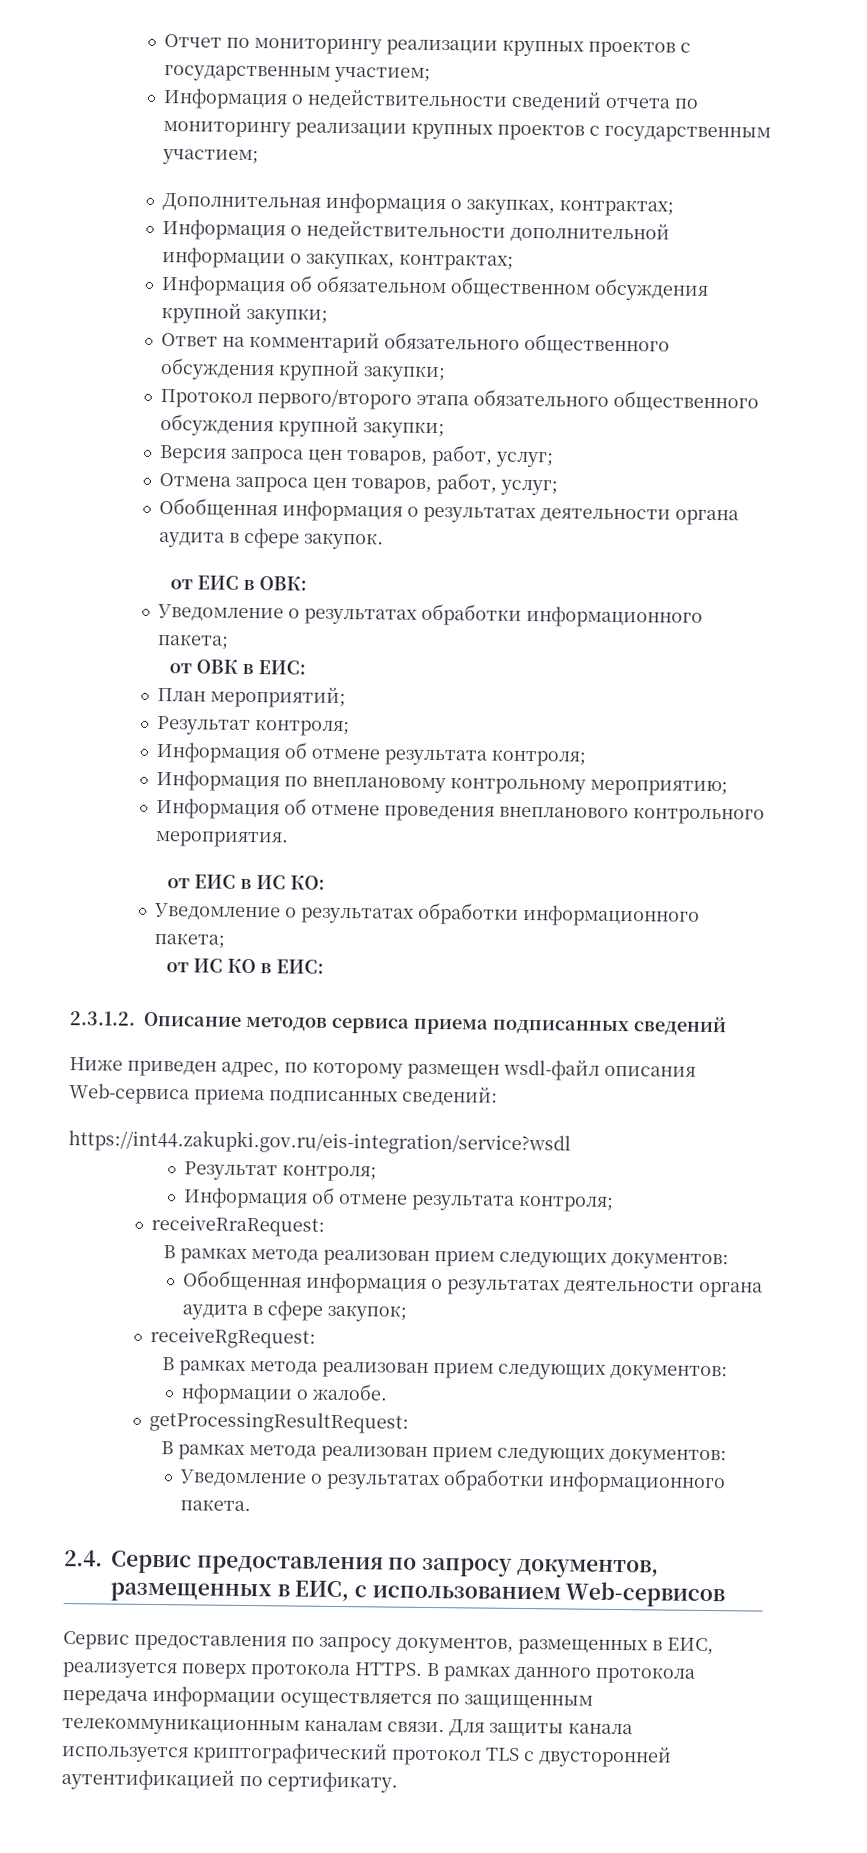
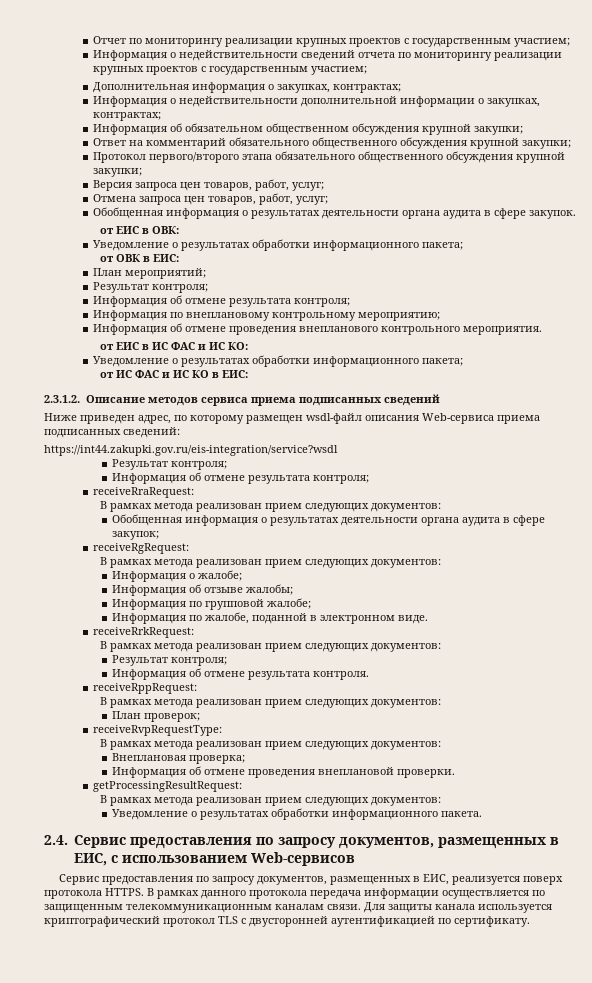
- от ЕИС в ИС КО:
+ от ЕИС в ИС ФАС и ИС КО:
- от ИС КО в ЕИС:
+ от ИС ФАС и ИС КО в ЕИС:
- нформации о жалобе.
+ Информация о жалобе;
+ Информация об отзыве жалобы;
+ Информация по групповой жалобе;
+ Информация по жалобе, поданной в электронном виде.
+ receiveRrkRequest:
+ В рамках метода реализован прием следующих документов:
+ Результат контроля;
+ Информация об отмене результата контроля.
+ receiveRppRequest:
+ В рамках метода реализован прием следующих документов:
+ План проверок;
+ receiveRvpRequestType:
+ В рамках метода реализован прием следующих документов:
+ Внеплановая проверка;
+ Информация об отмене проведения внеплановой проверки.

